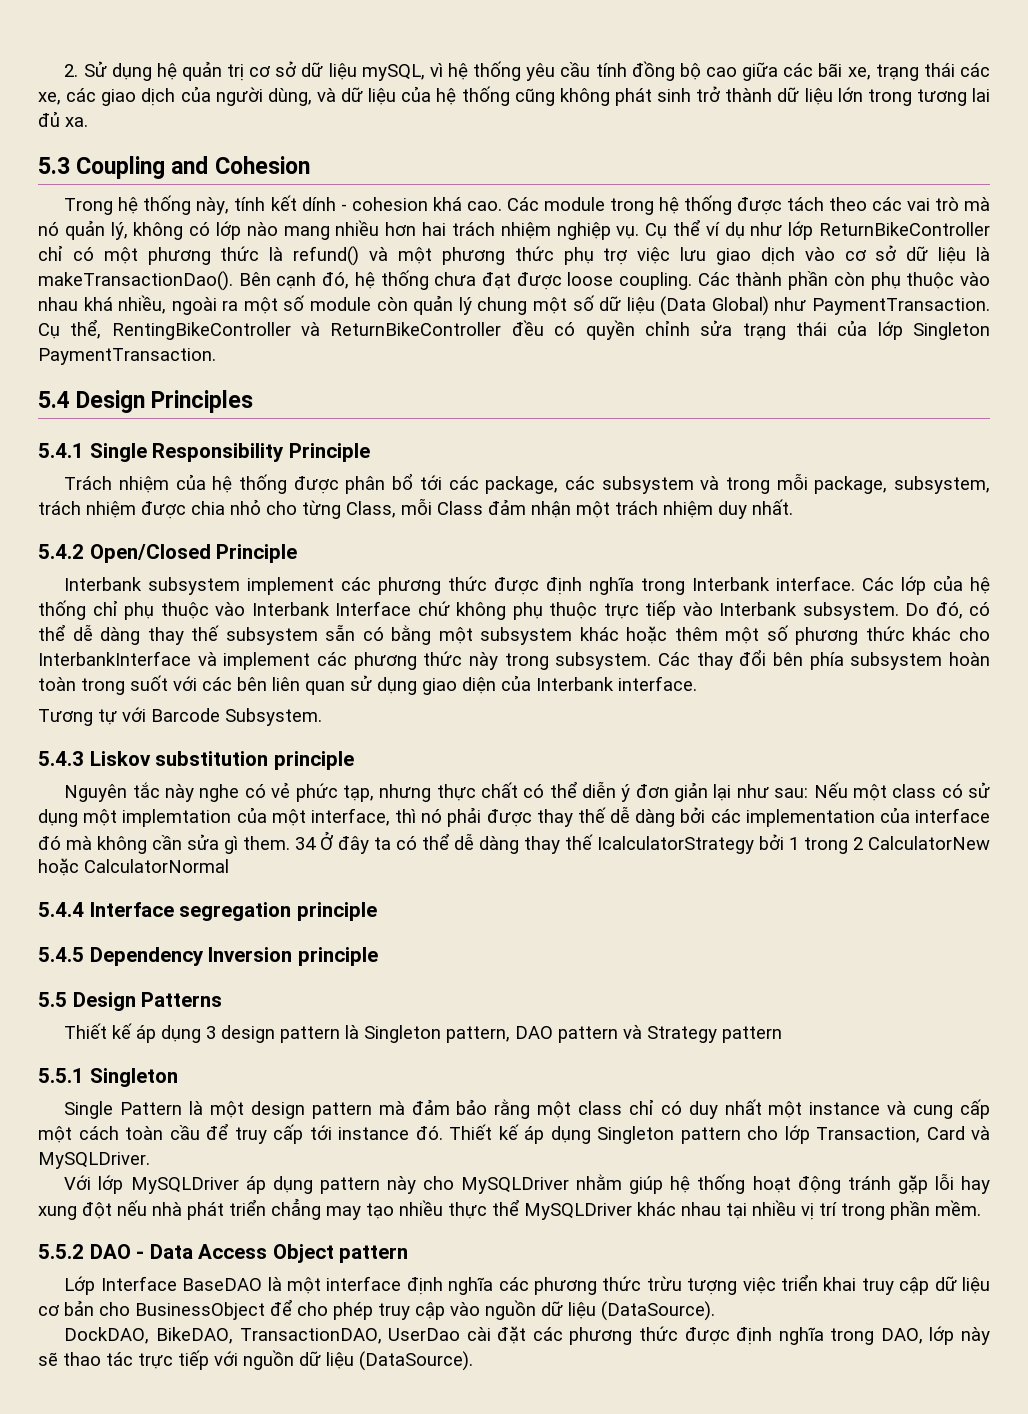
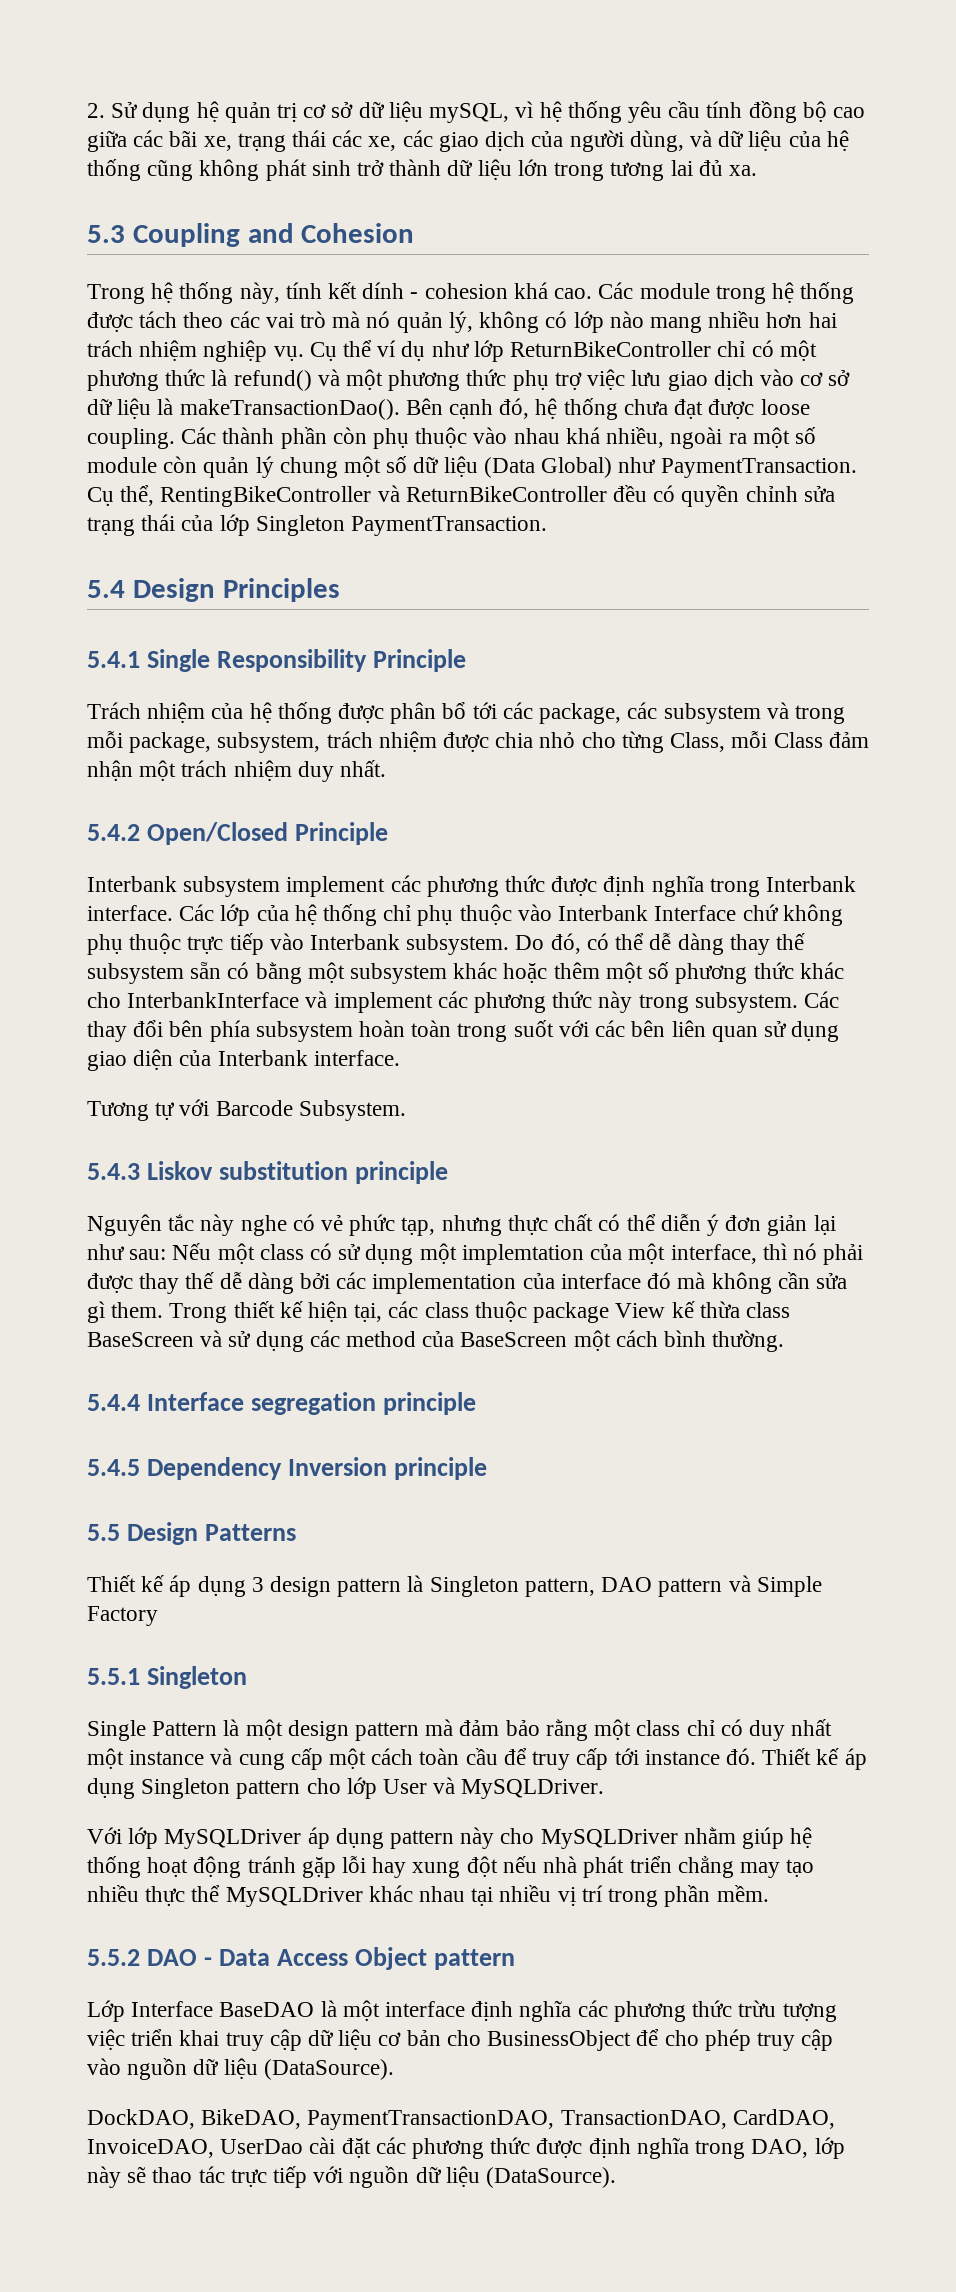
- 34 Ở đây ta có thể dễ dàng thay thế IcalculatorStrategy bởi 1 trong 2 CalculatorNew hoặc CalculatorNormal
+ Trong thiết kế hiện tại, các class thuộc package View kế thừa class BaseScreen và sử dụng các method của BaseScreen một cách bình thường.
- Thiết kế áp dụng 3 design pattern là Singleton pattern, DAO pattern và Strategy pattern
+ Thiết kế áp dụng 3 design pattern là Singleton pattern, DAO pattern và Simple Factory
- Thiết kế áp dụng Singleton pattern cho lớp Transaction, Card và MySQLDriver.
+ Thiết kế áp dụng Singleton pattern cho lớp User và MySQLDriver.
- DockDAO, BikeDAO, TransactionDAO, UserDao cài đặt các phương thức được định nghĩa trong DAO, lớp này sẽ thao tác trực tiếp với nguồn dữ liệu (DataSource).
+ DockDAO, BikeDAO, PaymentTransactionDAO, TransactionDAO, CardDAO, InvoiceDAO, UserDao cài đặt các phương thức được định nghĩa trong DAO, lớp này sẽ thao tác trực tiếp với nguồn dữ liệu (DataSource).

